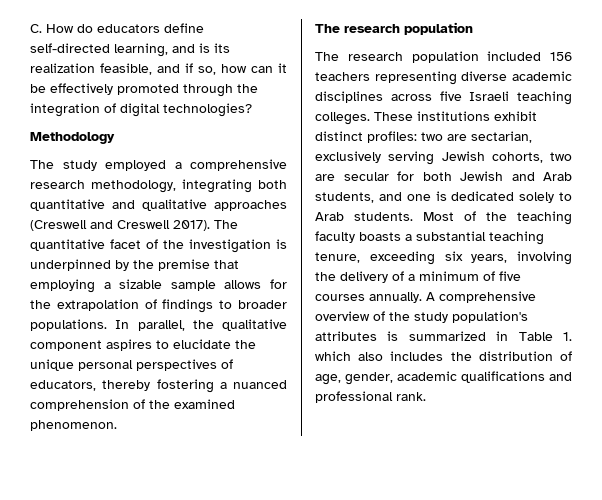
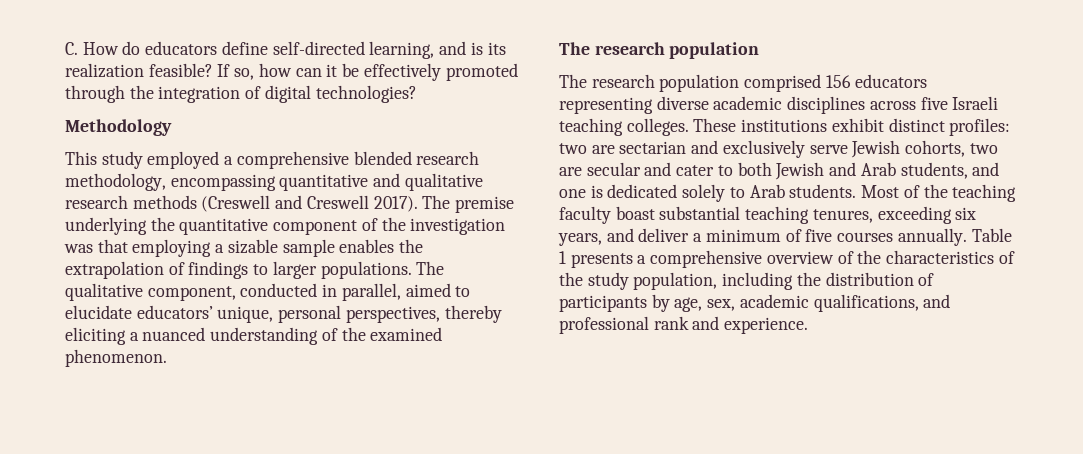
- C. How do educators define self-directed learning, and is its realization feasible, and if so, how can it be effectively promoted through the integration of digital technologies?
+ C. How do educators define self-directed learning, and is its realization feasible? If so, how can it be effectively promoted through the integration of digital technologies?
- The study employed a comprehensive research methodology, integrating both quantitative and qualitative approaches (Creswell and Creswell 2017).
+ This study employed a comprehensive blended research methodology, encompassing quantitative and qualitative research methods (Creswell and Creswell 2017).
- The quantitative facet of the investigation is underpinned by the premise that employing a sizable sample allows for the extrapolation of findings to broader populations. In parallel, the qualitative component aspires to elucidate the unique personal perspectives of educators, thereby fostering a nuanced comprehension of the examined phenomenon.
+ The premise underlying the quantitative component of the investigation was that employing a sizable sample enables the extrapolation of findings to larger populations. The qualitative component, conducted in parallel, aimed to elucidate educators’ unique, personal perspectives, thereby eliciting a nuanced understanding of the examined phenomenon.
- The research population included 156 teachers representing diverse academic disciplines across five Israeli teaching colleges.
+ The research population comprised 156 educators representing diverse academic disciplines across five Israeli teaching colleges.
- These institutions exhibit distinct profiles: two are sectarian, exclusively serving Jewish cohorts, two are secular for both Jewish and Arab students, and one is dedicated solely to Arab students.
+ These institutions exhibit distinct profiles: two are sectarian and exclusively serve Jewish cohorts, two are secular and cater to both Jewish and Arab students, and one is dedicated solely to Arab students.
- Most of the teaching faculty boasts a substantial teaching tenure, exceeding six years, involving the delivery of a minimum of five courses annually.
+ Most of the teaching faculty boast substantial teaching tenures, exceeding six years, and deliver a minimum of five courses annually.
- A comprehensive overview of the study population's attributes is summarized in Table 1. which also includes the distribution of age, gender, academic qualifications and professional rank.
+ Table 1 presents a comprehensive overview of the characteristics of the study population, including the distribution of participants by age, sex, academic qualifications, and professional rank and experience.

